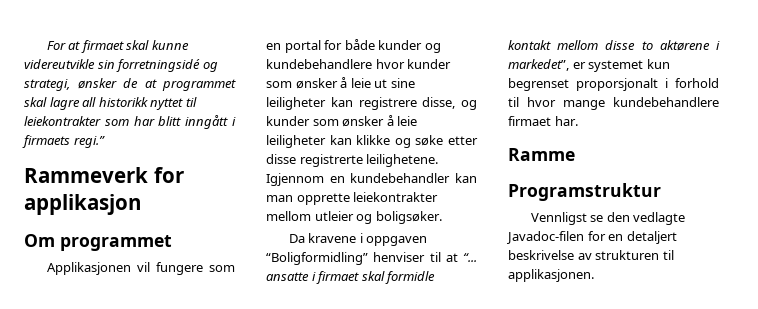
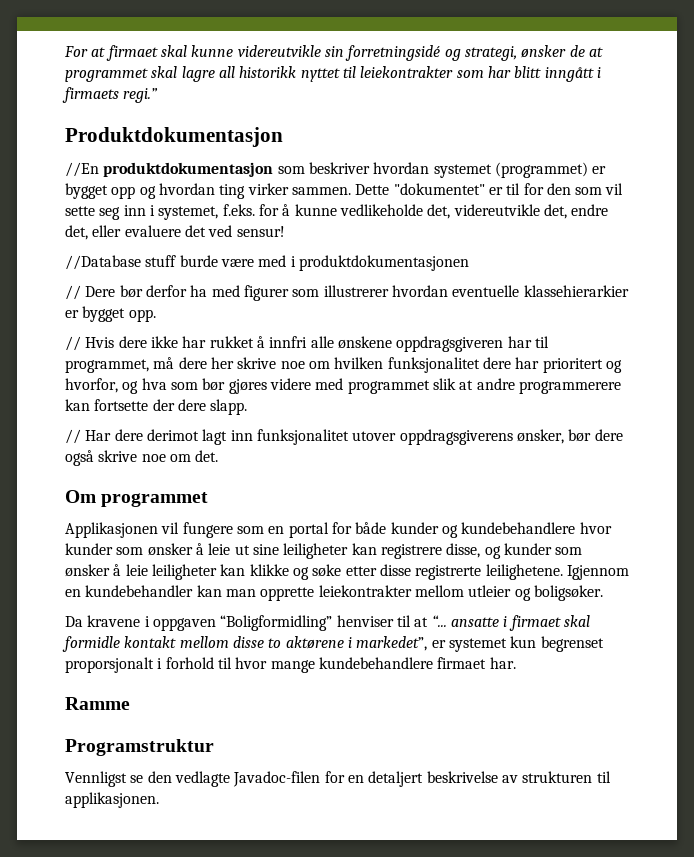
- Rammeverk for applikasjon
+ Produktdokumentasjon
+ //En produktdokumentasjon som beskriver hvordan systemet (programmet) er bygget opp og hvordan ting virker sammen. Dette "dokumentet" er til for den som vil sette seg inn i systemet, f.eks. for å kunne vedlikeholde det, videreutvikle det, endre det, eller evaluere det ved sensur!
+ //Database stuff burde være med i produktdokumentasjonen
+ // Dere bør derfor ha med figurer som illustrerer hvordan eventuelle klassehierarkier er bygget opp.
+ // Hvis dere ikke har rukket å innfri alle ønskene oppdragsgiveren har til programmet, må dere her skrive noe om hvilken funksjonalitet dere har prioritert og hvorfor, og hva som bør gjøres videre med programmet slik at andre programmerere kan fortsette der dere slapp.
+ // Har dere derimot lagt inn funksjonalitet utover oppdragsgiverens ønsker, bør dere også skrive noe om det.

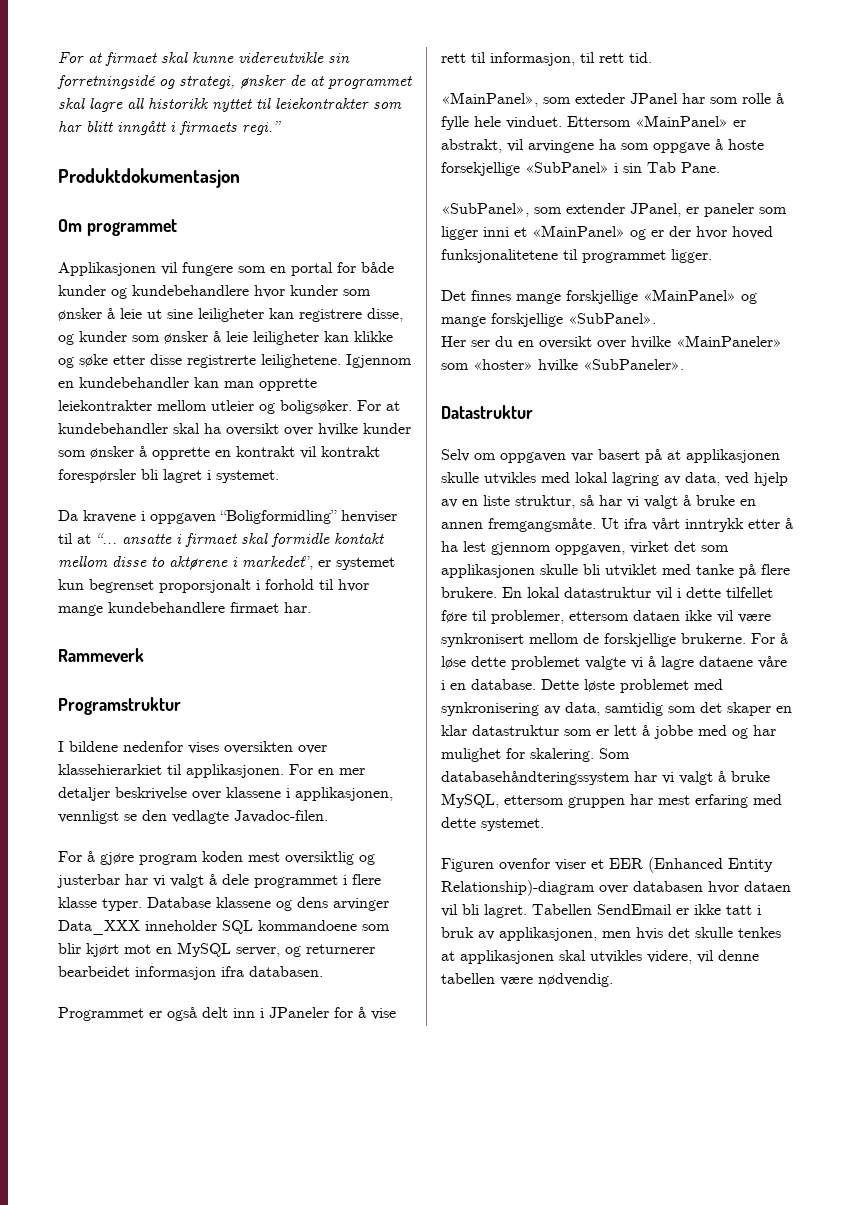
- //En produktdokumentasjon som beskriver hvordan systemet (programmet) er bygget opp og hvordan ting virker sammen. Dette "dokumentet" er til for den som vil sette seg inn i systemet, f.eks. for å kunne vedlikeholde det, videreutvikle det, endre det, eller evaluere det ved sensur!
- //Database stuff burde være med i produktdokumentasjonen
- // Dere bør derfor ha med figurer som illustrerer hvordan eventuelle klassehierarkier er bygget opp.
- // Hvis dere ikke har rukket å innfri alle ønskene oppdragsgiveren har til programmet, må dere her skrive noe om hvilken funksjonalitet dere har prioritert og hvorfor, og hva som bør gjøres videre med programmet slik at andre programmerere kan fortsette der dere slapp.
- // Har dere derimot lagt inn funksjonalitet utover oppdragsgiverens ønsker, bør dere også skrive noe om det.
+ For at kundebehandler skal ha oversikt over hvilke kunder som ønsker å opprette en kontrakt vil kontrakt forespørsler bli lagret i systemet.
- Ramme
+ Rammeverk
- Vennligst se den vedlagte Javadoc-filen for en detaljert beskrivelse av strukturen til applikasjonen.
+ I bildene nedenfor vises oversikten over klassehierarkiet til applikasjonen. For en mer detaljer beskrivelse over klassene i applikasjonen, vennligst se den vedlagte Javadoc-filen.
+ For å gjøre program koden mest oversiktlig og justerbar har vi valgt å dele programmet i flere klasse typer. Database klassene og dens arvinger Data_XXX inneholder SQL kommandoene som blir kjørt mot en MySQL server, og returnerer bearbeidet informasjon ifra databasen.
+ Programmet er også delt inn i JPaneler for å vise rett til informasjon, til rett tid.
+ «MainPanel», som exteder JPanel har som rolle å fylle hele vinduet. Ettersom «MainPanel» er abstrakt, vil arvingene ha som oppgave å hoste forsekjellige «SubPanel» i sin Tab Pane.
+ «SubPanel», som extender JPanel, er paneler som ligger inni et «MainPanel» og er der hvor hoved funksjonalitetene til programmet ligger.
+ Det finnes mange forskjellige «MainPanel» og mange forskjellige «SubPanel».
+ Her ser du en oversikt over hvilke «MainPaneler» som «hoster» hvilke «SubPaneler».
+ Datastruktur
+ Selv om oppgaven var basert på at applikasjonen skulle utvikles med lokal lagring av data, ved hjelp av en liste struktur, så har vi valgt å bruke en annen fremgangsmåte. Ut ifra vårt inntrykk etter å ha lest gjennom oppgaven, virket det som applikasjonen skulle bli utviklet med tanke på flere brukere. En lokal datastruktur vil i dette tilfellet føre til problemer, ettersom dataen ikke vil være synkronisert mellom de forskjellige brukerne. For å løse dette problemet valgte vi å lagre dataene våre i en database. Dette løste problemet med synkronisering av data, samtidig som det skaper en klar datastruktur som er lett å jobbe med og har mulighet for skalering. Som databasehåndteringssystem har vi valgt å bruke MySQL, ettersom gruppen har mest erfaring med dette systemet.
+ Figuren ovenfor viser et EER (Enhanced Entity Relationship)-diagram over databasen hvor dataen vil bli lagret. Tabellen SendEmail er ikke tatt i bruk av applikasjonen, men hvis det skulle tenkes at applikasjonen skal utvikles videre, vil denne tabellen være nødvendig.

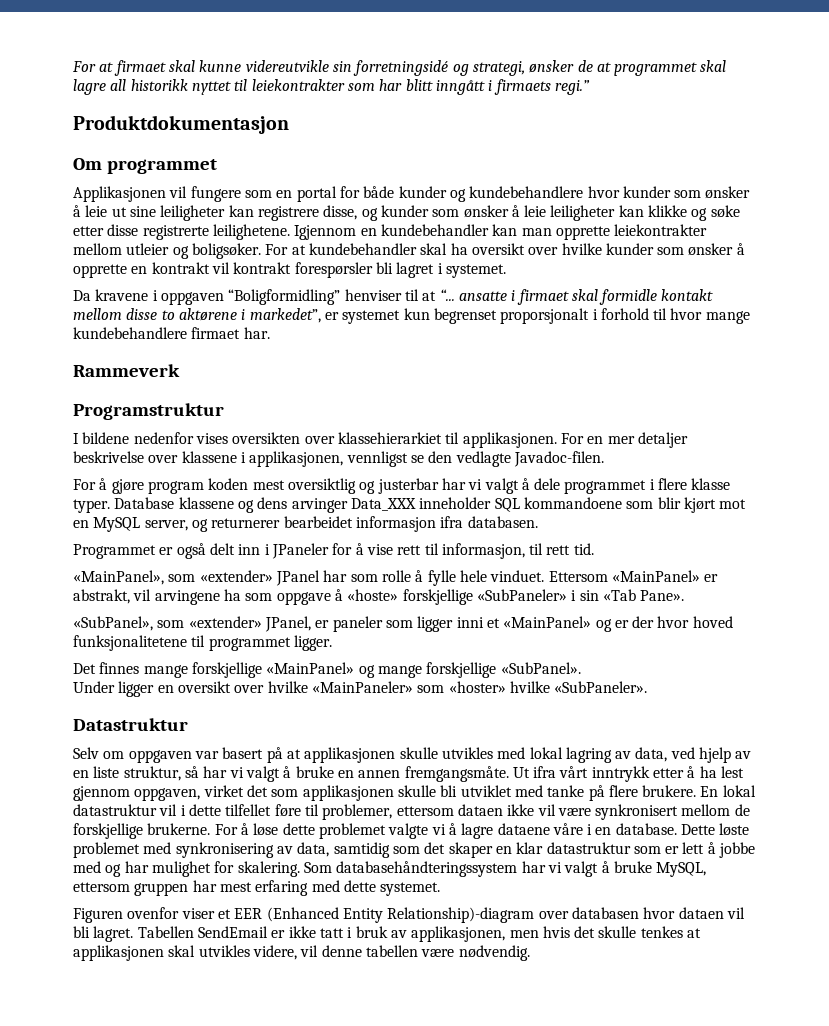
- «MainPanel», som exteder JPanel har som rolle å fylle hele vinduet.
+ «MainPanel», som «extender» JPanel har som rolle å fylle hele vinduet.
- Ettersom «MainPanel» er abstrakt, vil arvingene ha som oppgave å hoste forsekjellige «SubPanel» i sin Tab Pane.
+ Ettersom «MainPanel» er abstrakt, vil arvingene ha som oppgave å «hoste» forskjellige «SubPaneler» i sin «Tab Pane».
- «SubPanel», som extender JPanel, er paneler som ligger inni et «MainPanel» og er der hvor hoved funksjonalitetene til programmet ligger.
+ «SubPanel», som «extender» JPanel, er paneler som ligger inni et «MainPanel» og er der hvor hoved funksjonalitetene til programmet ligger.
- Her ser du en oversikt over hvilke «MainPaneler» som «hoster» hvilke «SubPaneler».
+ Under ligger en oversikt over hvilke «MainPaneler» som «hoster» hvilke «SubPaneler».

